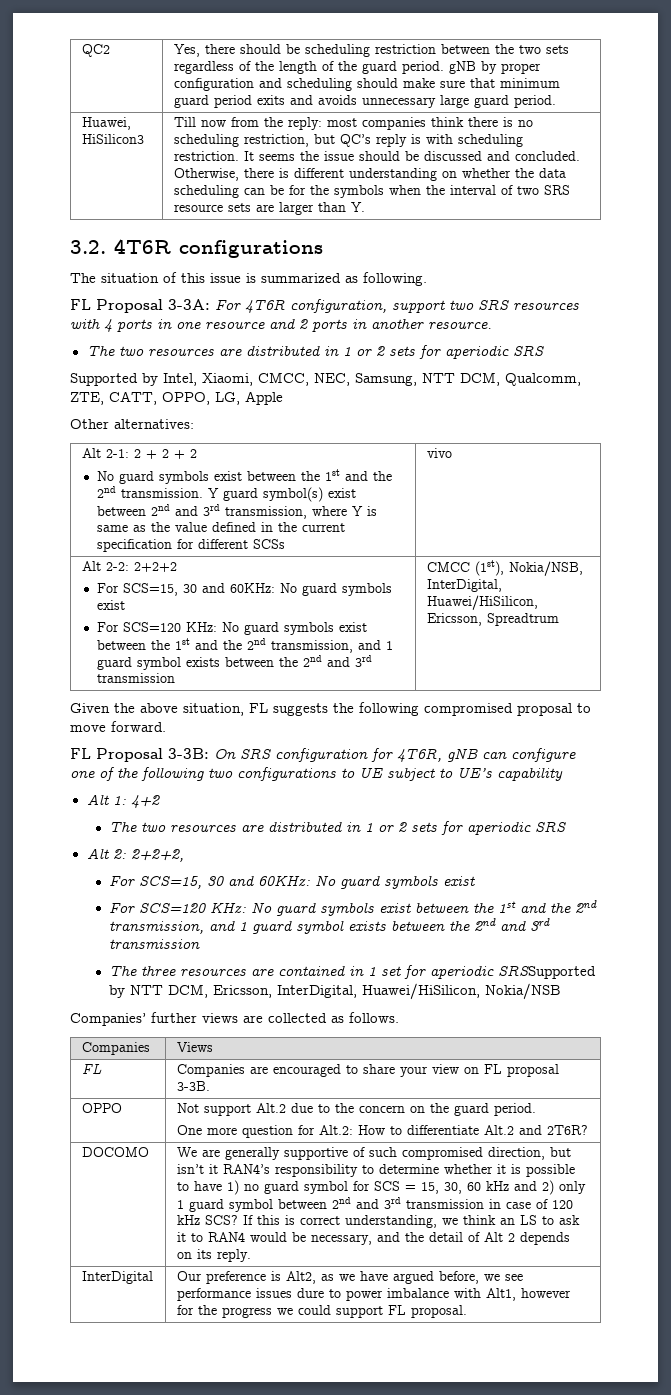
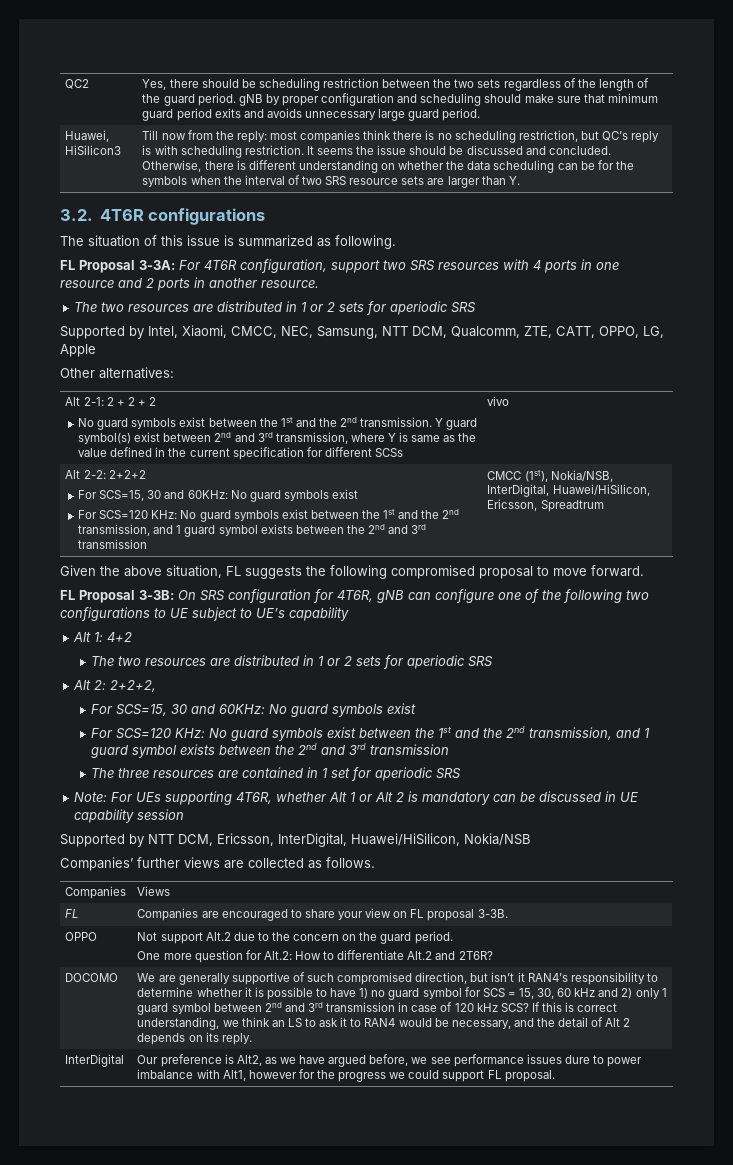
- The three resources are contained in 1 set for aperiodic SRSSupported by NTT DCM, Ericsson, InterDigital, Huawei/HiSilicon, Nokia/NSB
+ The three resources are contained in 1 set for aperiodic SRS
+ Note: For UEs supporting 4T6R, whether Alt 1 or Alt 2 is mandatory can be discussed in UE capability session
+ Supported by NTT DCM, Ericsson, InterDigital, Huawei/HiSilicon, Nokia/NSB

